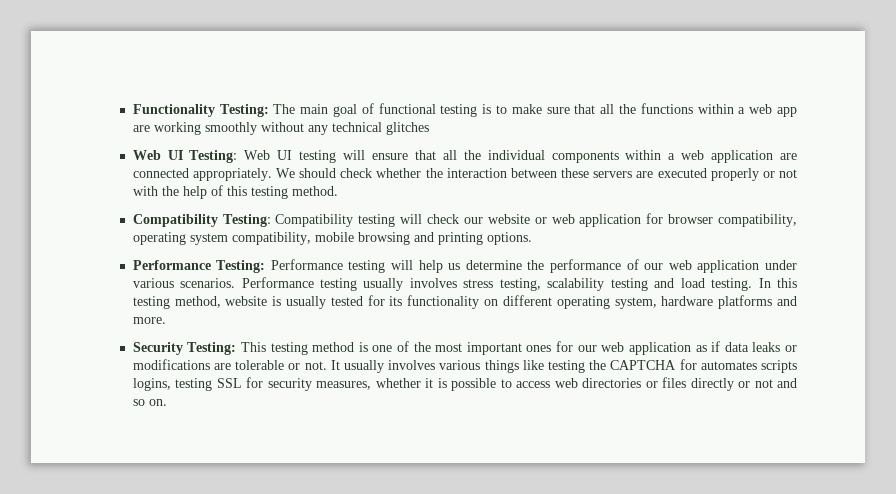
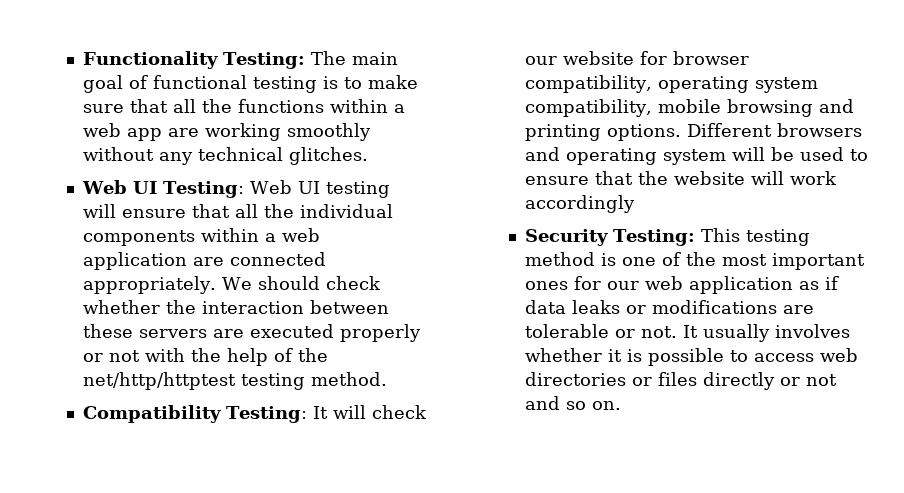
- Functionality Testing: The main goal of functional testing is to make sure that all the functions within a web app are working smoothly without any technical glitches
+ Functionality Testing: The main goal of functional testing is to make sure that all the functions within a web app are working smoothly without any technical glitches.
- We should check whether the interaction between these servers are executed properly or not with the help of this testing method.
+ We should check whether the interaction between these servers are executed properly or not with the help of the net/http/httptest testing method.
- Compatibility Testing: Compatibility testing will check our website or web application for browser compatibility, operating system compatibility, mobile browsing and printing options.
- Performance Testing: Performance testing will help us determine the performance of our web application under various scenarios. Performance testing usually involves stress testing, scalability testing and load testing. In this testing method, website is usually tested for its functionality on different operating system, hardware platforms and more.
+ Compatibility Testing: It will check our website for browser compatibility, operating system compatibility, mobile browsing and printing options. Different browsers and operating system will be used to ensure that the website will work accordingly
- It usually involves various things like testing the CAPTCHA for automates scripts logins, testing SSL for security measures, whether it is possible to access web directories or files directly or not and so on.
+ It usually involves whether it is possible to access web directories or files directly or not and so on.

